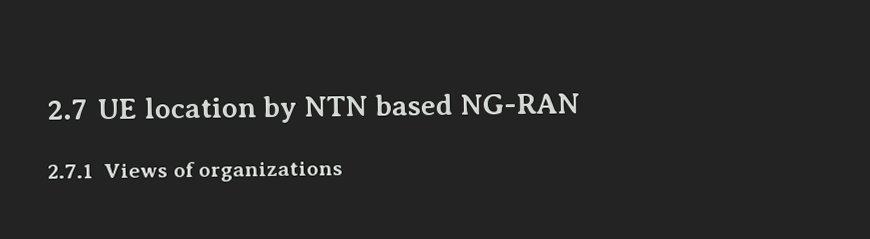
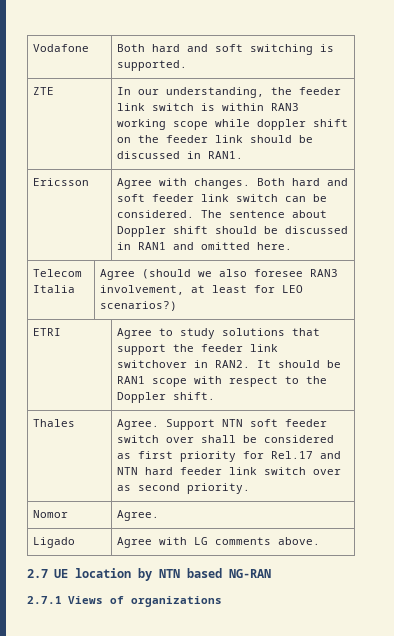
+ Vodafone | Both hard and soft switching is supported.
+ ZTE | In our understanding, the feeder link switch is within RAN3 working scope while doppler shift on the feeder link should be discussed in RAN1.
+ Ericsson | Agree with changes. Both hard and soft feeder link switch can be considered. The sentence about Doppler shift should be discussed in RAN1 and omitted here.
+ Telecom Italia | Agree (should we also foresee RAN3 involvement, at least for LEO scenarios?)
+ ETRI | Agree to study solutions that support the feeder link switchover in RAN2. It should be RAN1 scope with respect to the Doppler shift.
+ Thales | Agree. Support NTN soft feeder switch over shall be considered as first priority for Rel.17 and NTN hard feeder link switch over as second priority.
+ Nomor | Agree.
+ Ligado | Agree with LG comments above.

